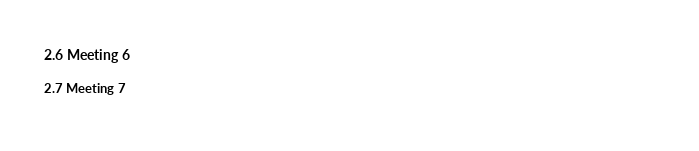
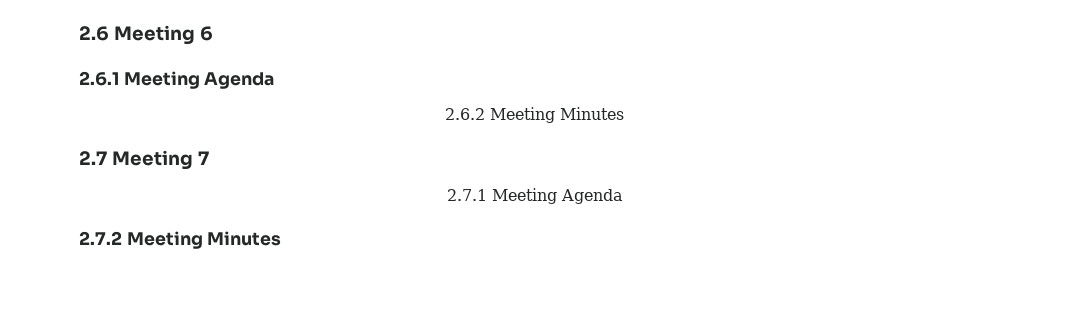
+ 2.6.1 Meeting Agenda
+ 2.6.2 Meeting Minutes
  2.7 Meeting 7
+ 2.7.1 Meeting Agenda
+ 2.7.2 Meeting Minutes

